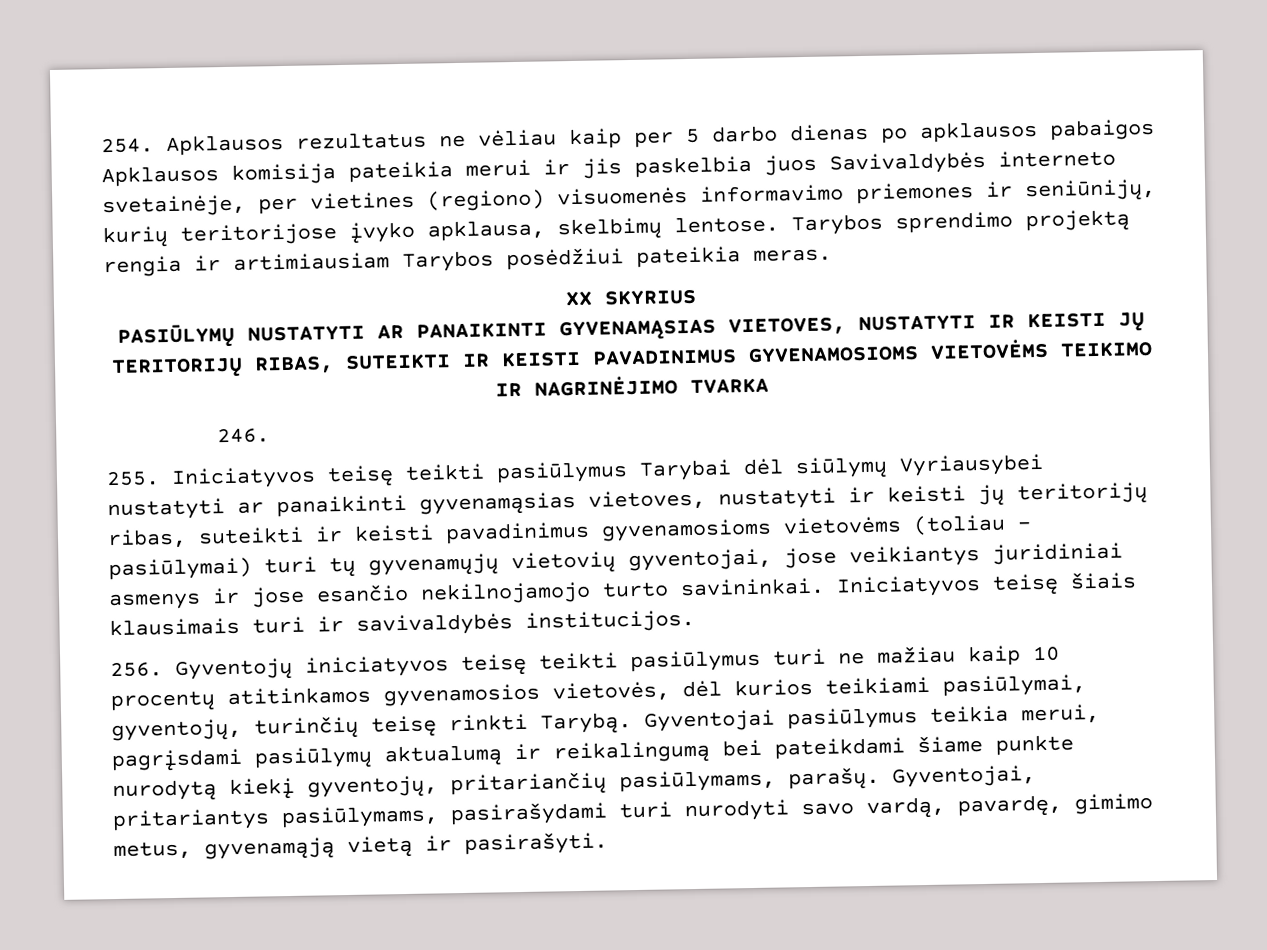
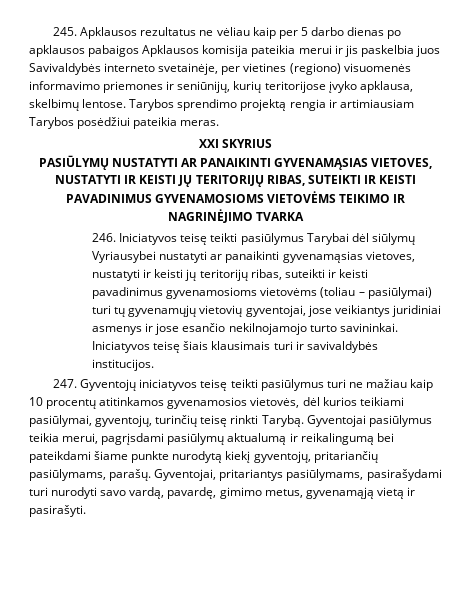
- 254. Apklausos rezultatus ne vėliau kaip per 5 darbo dienas po apklausos pabaigos Apklausos komisija pateikia merui ir jis paskelbia juos Savivaldybės interneto svetainėje, per vietines (regiono) visuomenės informavimo priemones ir seniūnijų, kurių teritorijose įvyko apklausa, skelbimų lentose.
+ 245. Apklausos rezultatus ne vėliau kaip per 5 darbo dienas po apklausos pabaigos Apklausos komisija pateikia merui ir jis paskelbia juos Savivaldybės interneto svetainėje, per vietines (regiono) visuomenės informavimo priemones ir seniūnijų, kurių teritorijose įvyko apklausa, skelbimų lentose.
- XX SKYRIUS
+ XXI SKYRIUS
- 246.
- 255. Iniciatyvos teisę teikti pasiūlymus Tarybai dėl siūlymų Vyriausybei nustatyti ar panaikinti gyvenamąsias vietoves, nustatyti ir keisti jų teritorijų ribas, suteikti ir keisti pavadinimus gyvenamosioms vietovėms (toliau – pasiūlymai) turi tų gyvenamųjų vietovių gyventojai, jose veikiantys juridiniai asmenys ir jose esančio nekilnojamojo turto savininkai.
+ 246. Iniciatyvos teisę teikti pasiūlymus Tarybai dėl siūlymų Vyriausybei nustatyti ar panaikinti gyvenamąsias vietoves, nustatyti ir keisti jų teritorijų ribas, suteikti ir keisti pavadinimus gyvenamosioms vietovėms (toliau – pasiūlymai) turi tų gyvenamųjų vietovių gyventojai, jose veikiantys juridiniai asmenys ir jose esančio nekilnojamojo turto savininkai.
- 256. Gyventojų iniciatyvos teisę teikti pasiūlymus turi ne mažiau kaip 10 procentų atitinkamos gyvenamosios vietovės, dėl kurios teikiami pasiūlymai, gyventojų, turinčių teisę rinkti Tarybą.
+ 247. Gyventojų iniciatyvos teisę teikti pasiūlymus turi ne mažiau kaip 10 procentų atitinkamos gyvenamosios vietovės, dėl kurios teikiami pasiūlymai, gyventojų, turinčių teisę rinkti Tarybą.

